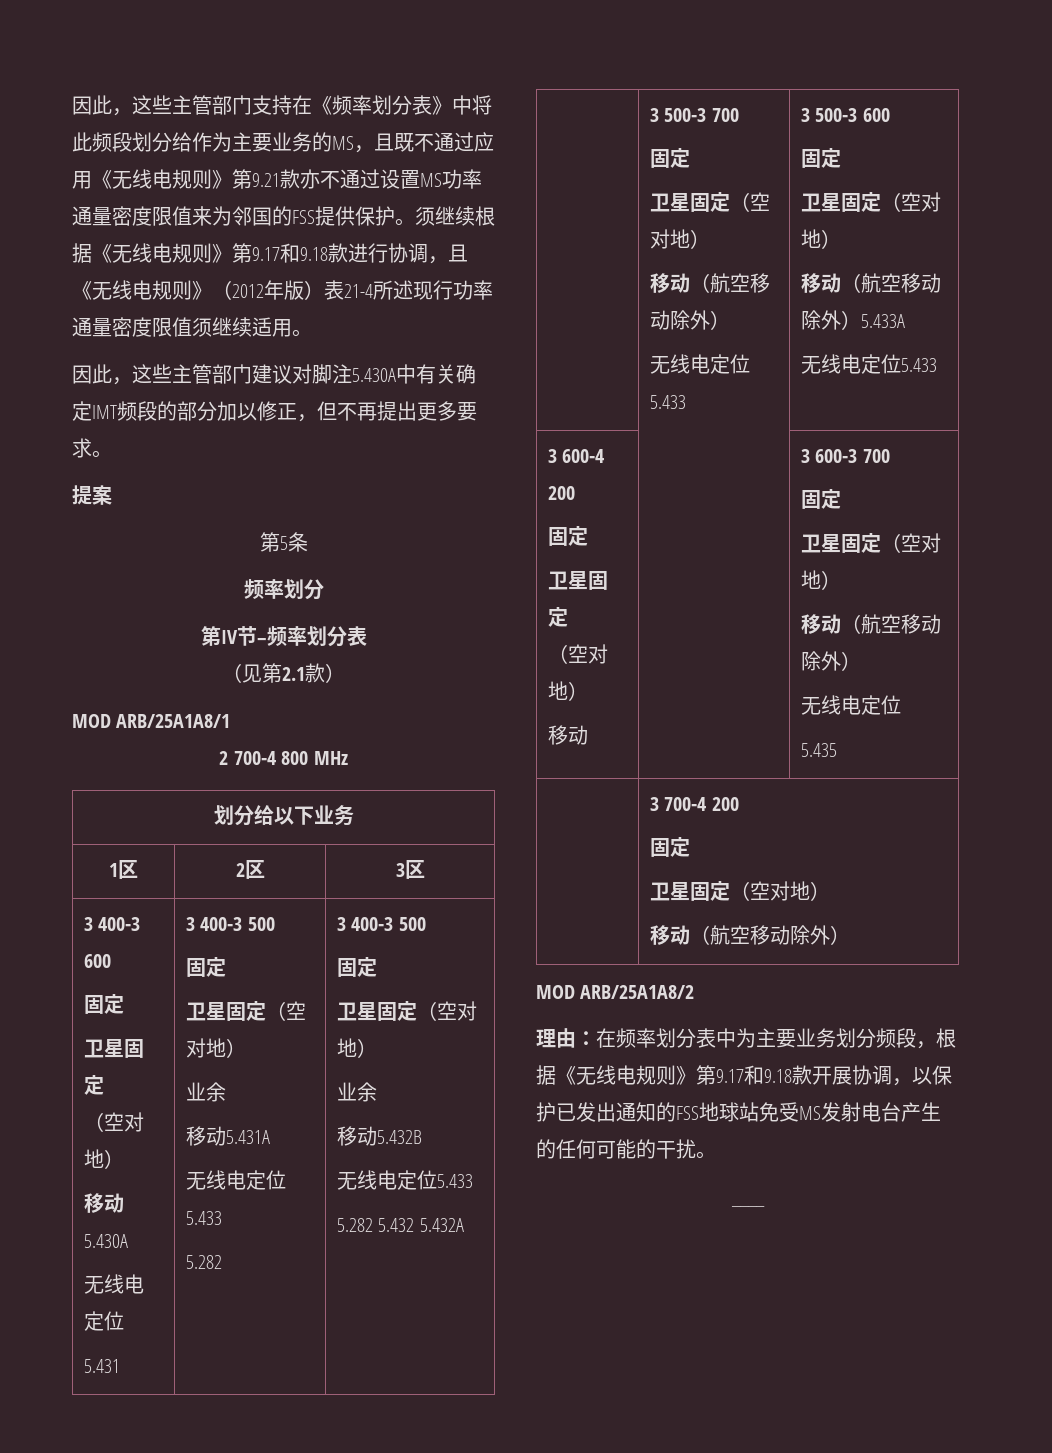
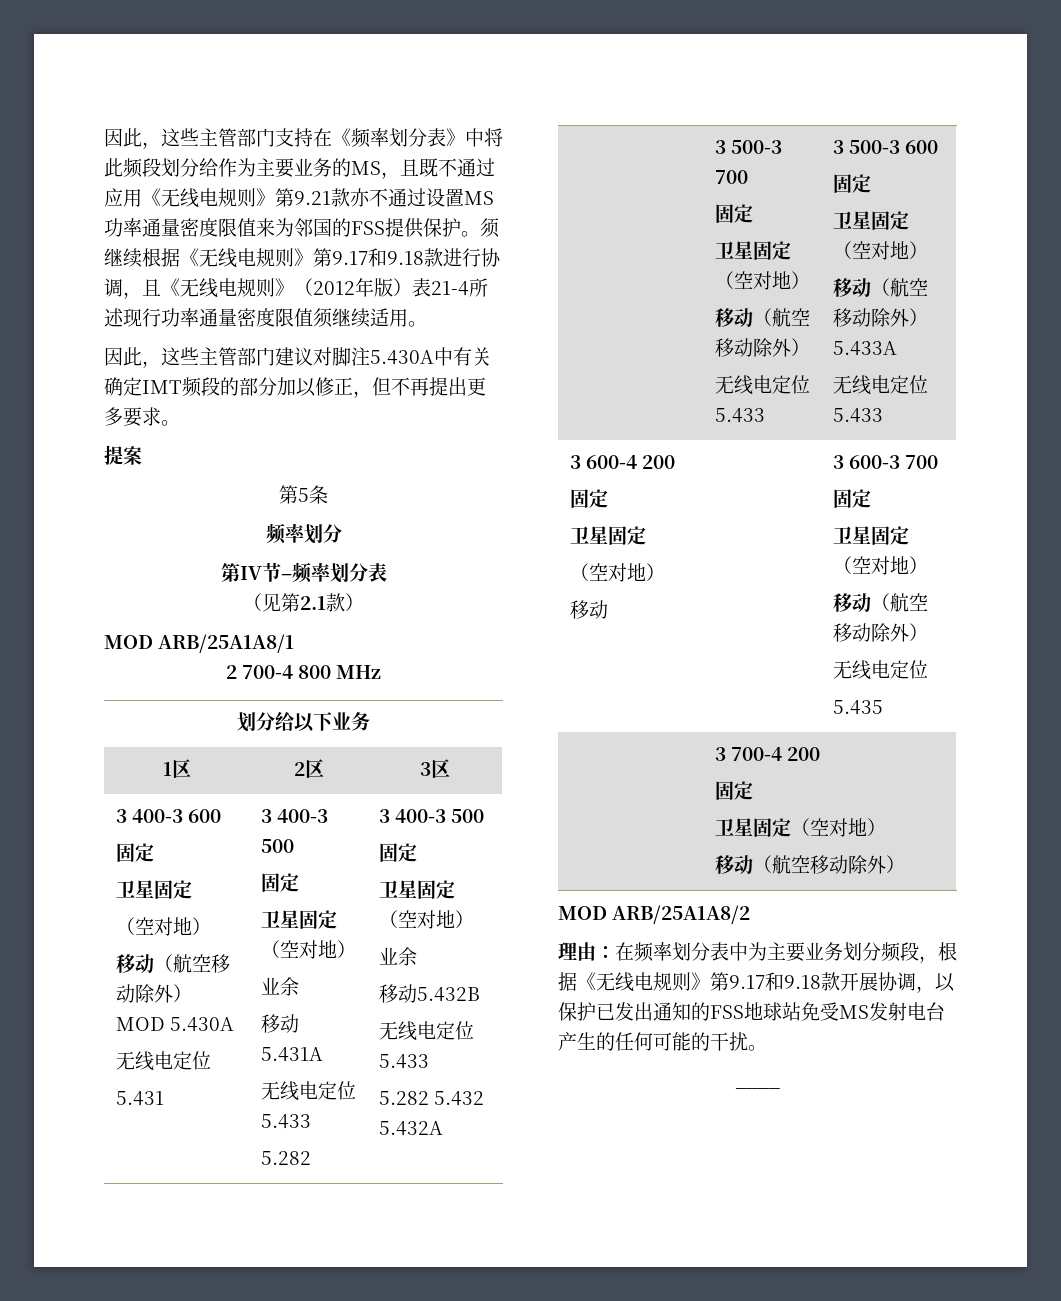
- 移动5.430A
+ 移动（航空移动除外）MOD 5.430A

